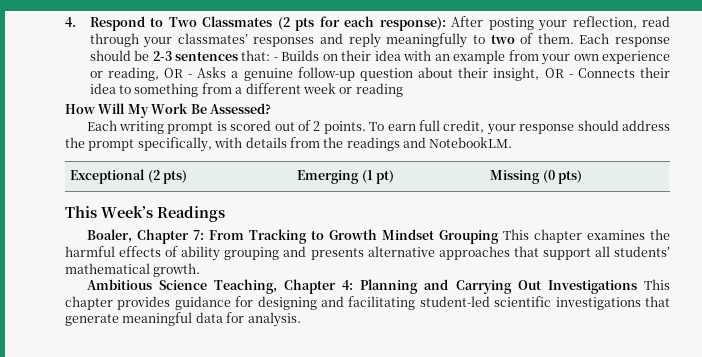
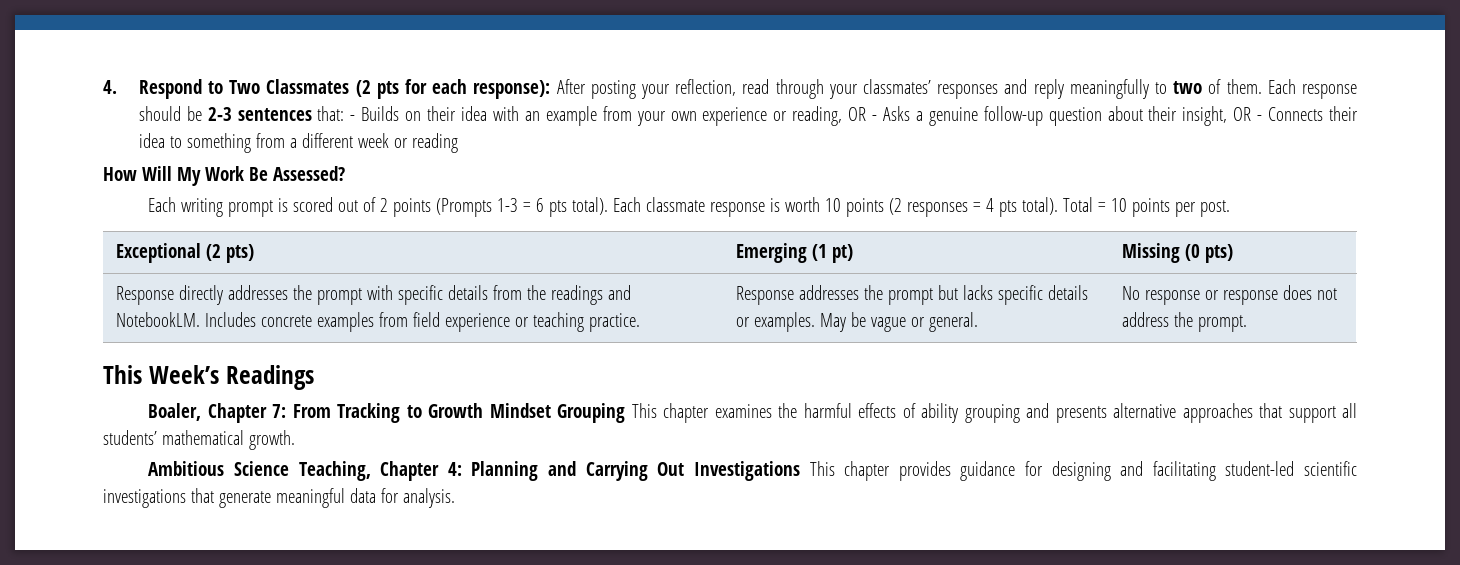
- Each writing prompt is scored out of 2 points. To earn full credit, your response should address the prompt specifically, with details from the readings and NotebookLM.
+ Each writing prompt is scored out of 2 points (Prompts 1-3 = 6 pts total). Each classmate response is worth 10 points (2 responses = 4 pts total). Total = 10 points per post.
+ Response directly addresses the prompt with specific details from the readings and NotebookLM. Includes concrete examples from field experience or teaching practice. | Response addresses the prompt but lacks specific details or examples. May be vague or general. | No response or response does not address the prompt.

